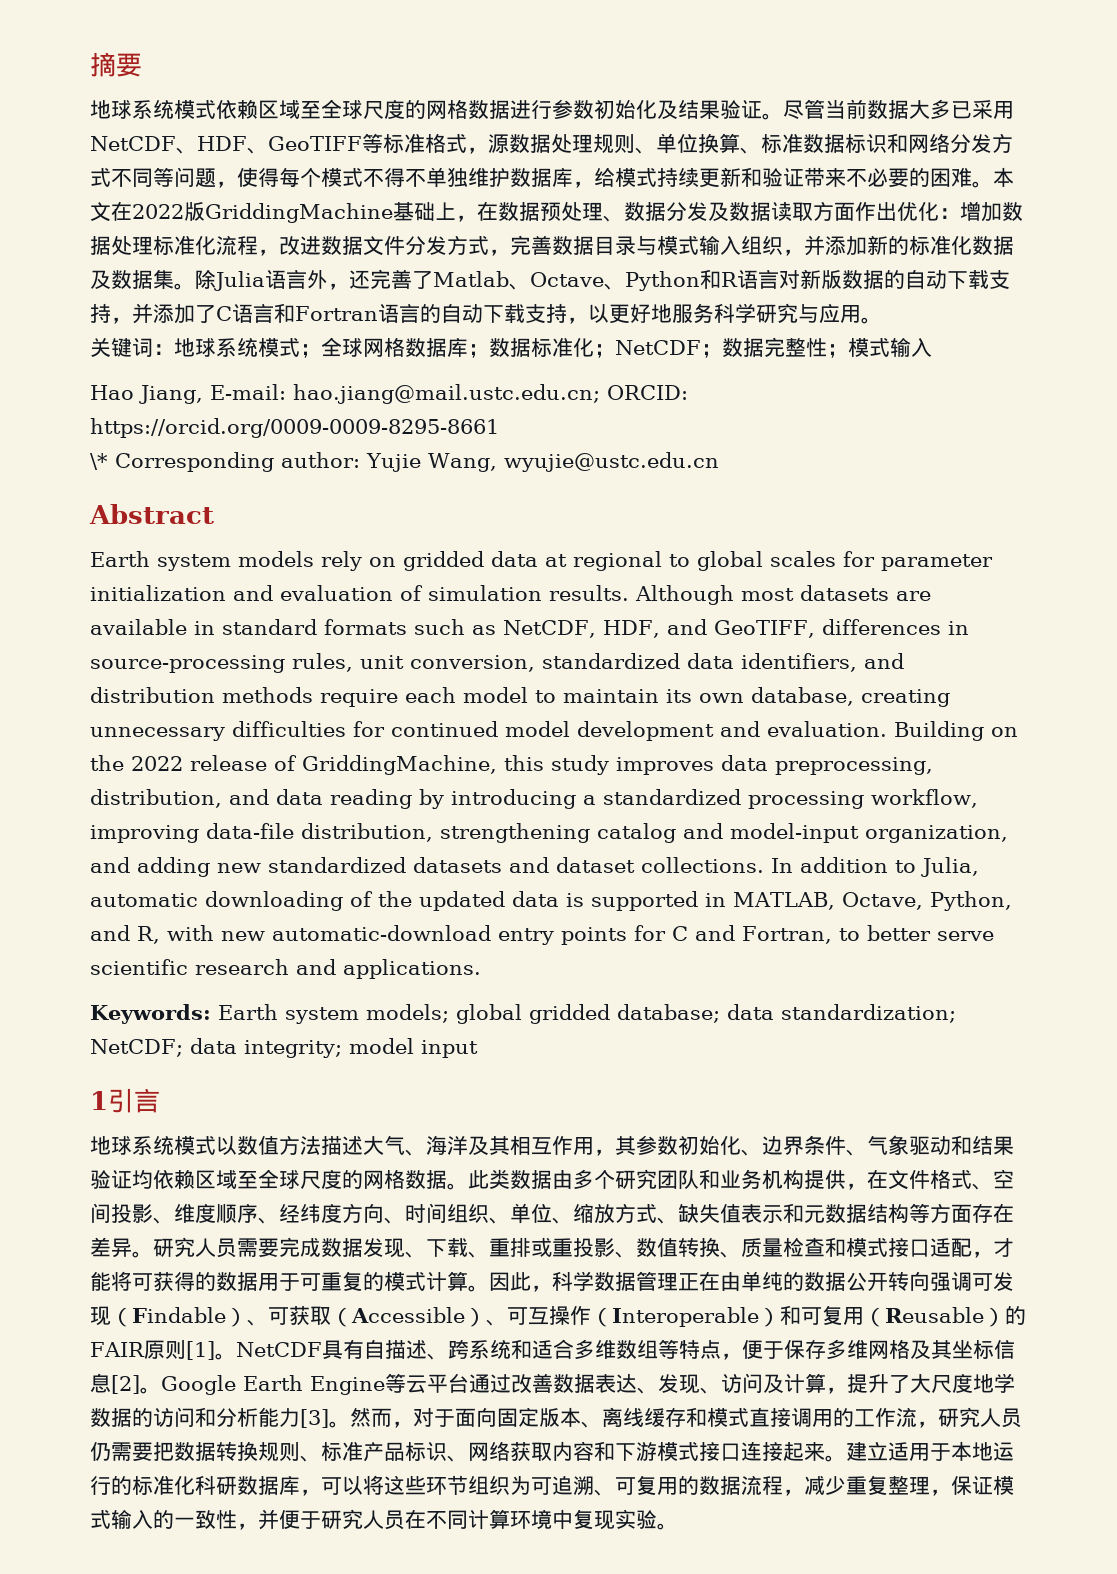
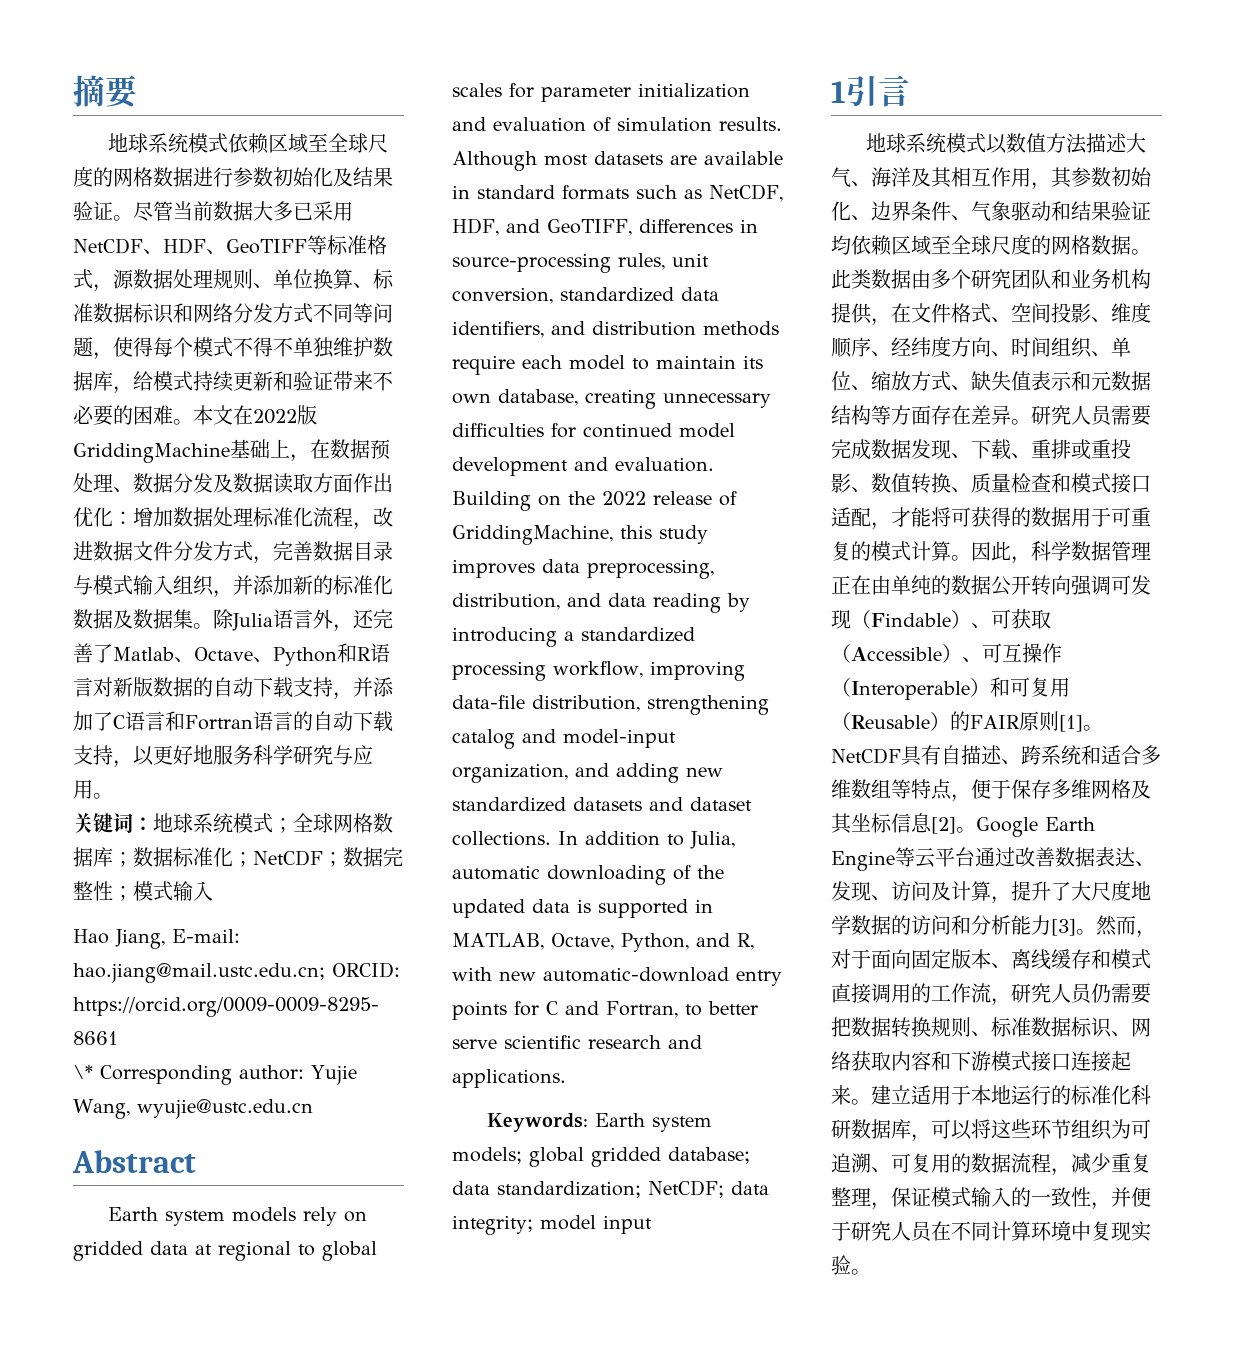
- 然而，对于面向固定版本、离线缓存和模式直接调用的工作流，研究人员仍需要把数据转换规则、标准产品标识、网络获取内容和下游模式接口连接起来。
+ 然而，对于面向固定版本、离线缓存和模式直接调用的工作流，研究人员仍需要把数据转换规则、标准数据标识、网络获取内容和下游模式接口连接起来。

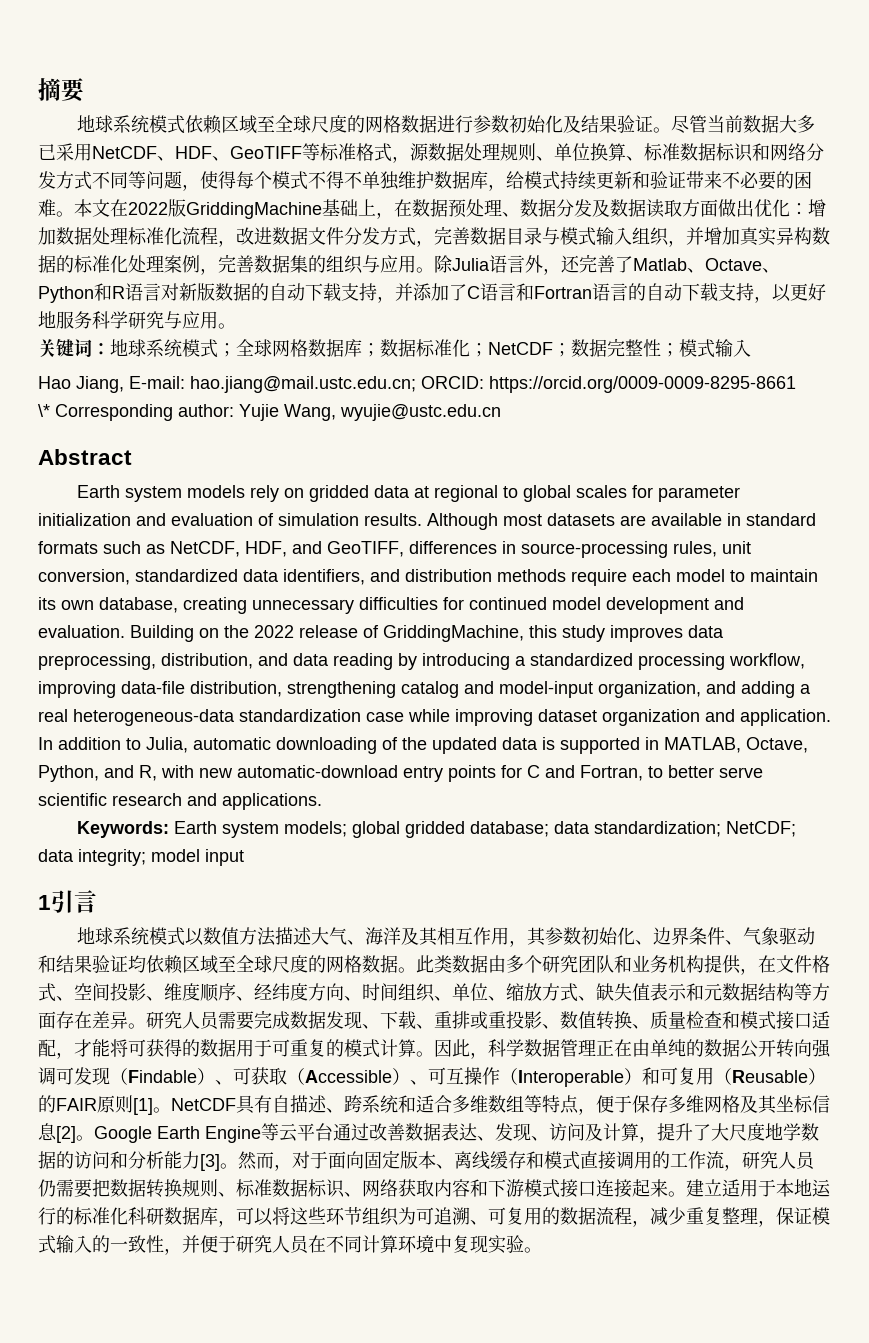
- 本文在2022版GriddingMachine基础上，在数据预处理、数据分发及数据读取方面作出优化：增加数据处理标准化流程，改进数据文件分发方式，完善数据目录与模式输入组织，并添加新的标准化数据及数据集。
+ 本文在2022版GriddingMachine基础上，在数据预处理、数据分发及数据读取方面做出优化：增加数据处理标准化流程，改进数据文件分发方式，完善数据目录与模式输入组织，并增加真实异构数据的标准化处理案例，完善数据集的组织与应用。
- Building on the 2022 release of GriddingMachine, this study improves data preprocessing, distribution, and data reading by introducing a standardized processing workflow, improving data-file distribution, strengthening catalog and model-input organization, and adding new standardized datasets and dataset collections.
+ Building on the 2022 release of GriddingMachine, this study improves data preprocessing, distribution, and data reading by introducing a standardized processing workflow, improving data-file distribution, strengthening catalog and model-input organization, and adding a real heterogeneous-data standardization case while improving dataset organization and application.

